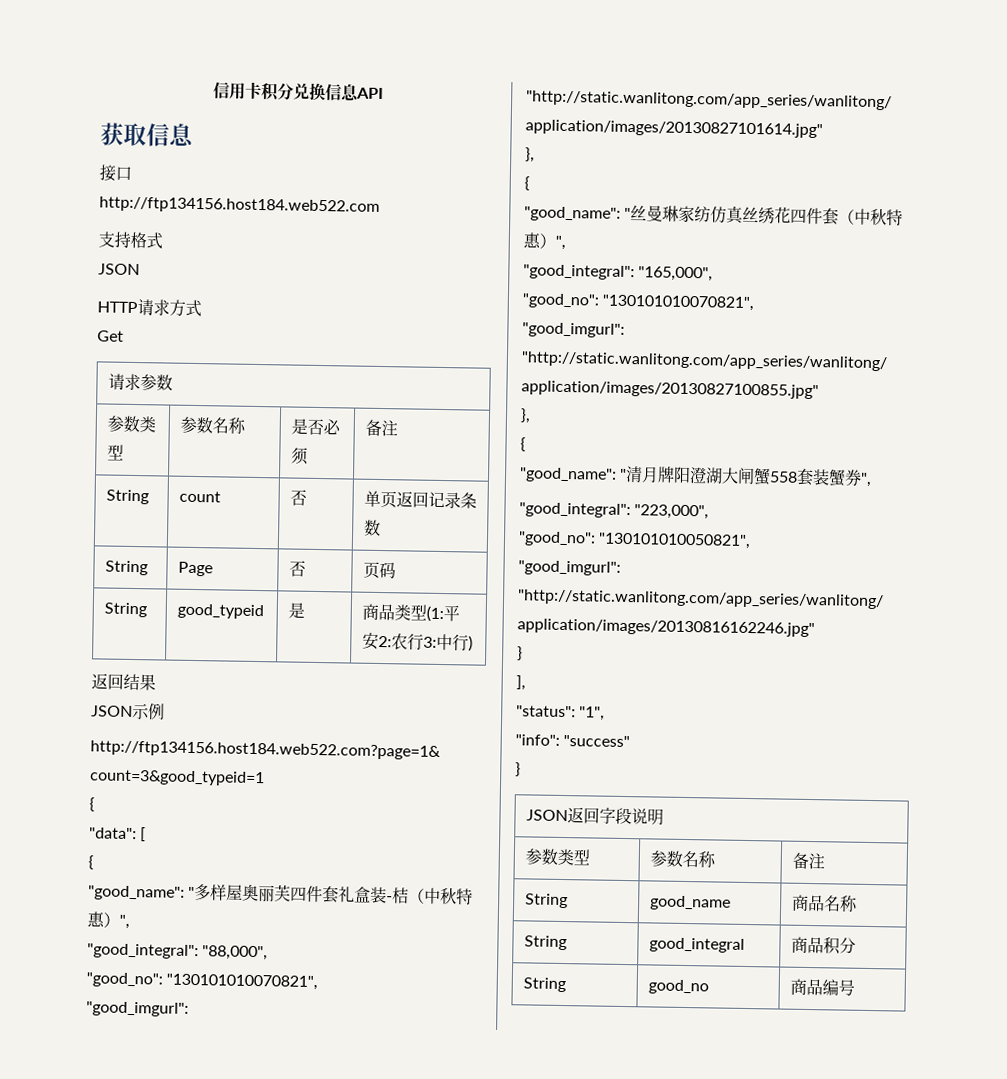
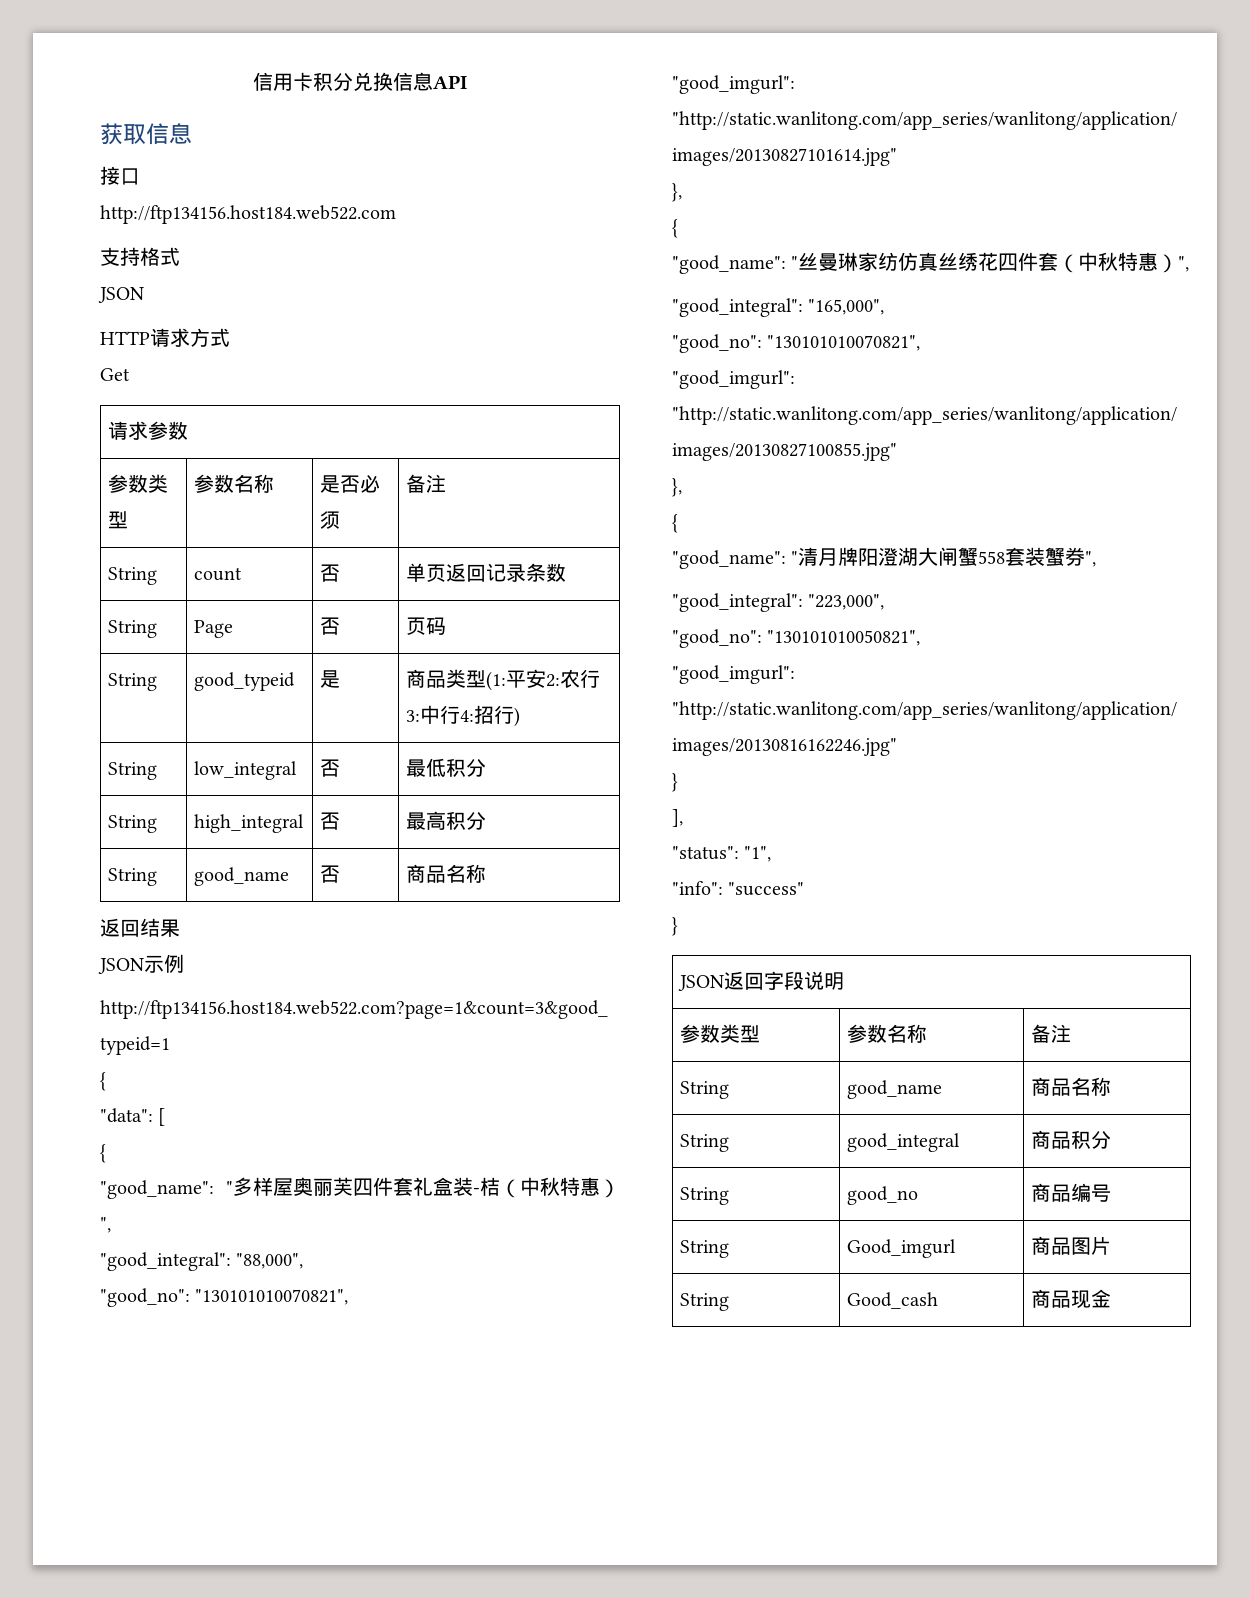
- String | good_typeid | 是 | 商品类型(1:平安2:农行3:中行)
+ String | good_typeid | 是 | 商品类型(1:平安2:农行3:中行4:招行)
+ String | low_integral | 否 | 最低积分
+ String | high_integral | 否 | 最高积分
+ String | good_name | 否 | 商品名称
+ String | Good_imgurl | 商品图片
+ String | Good_cash | 商品现金

